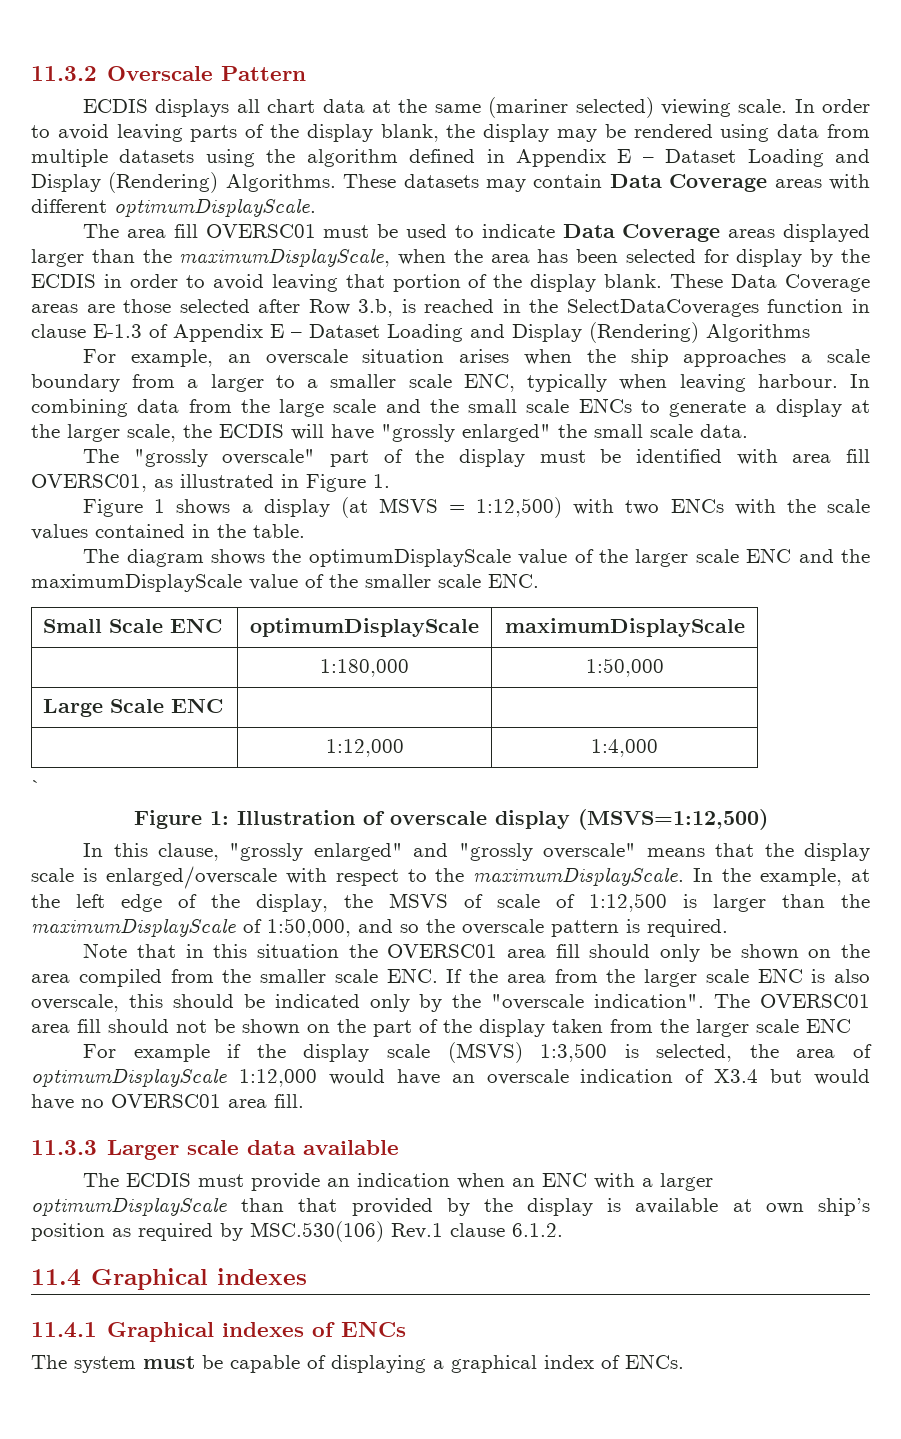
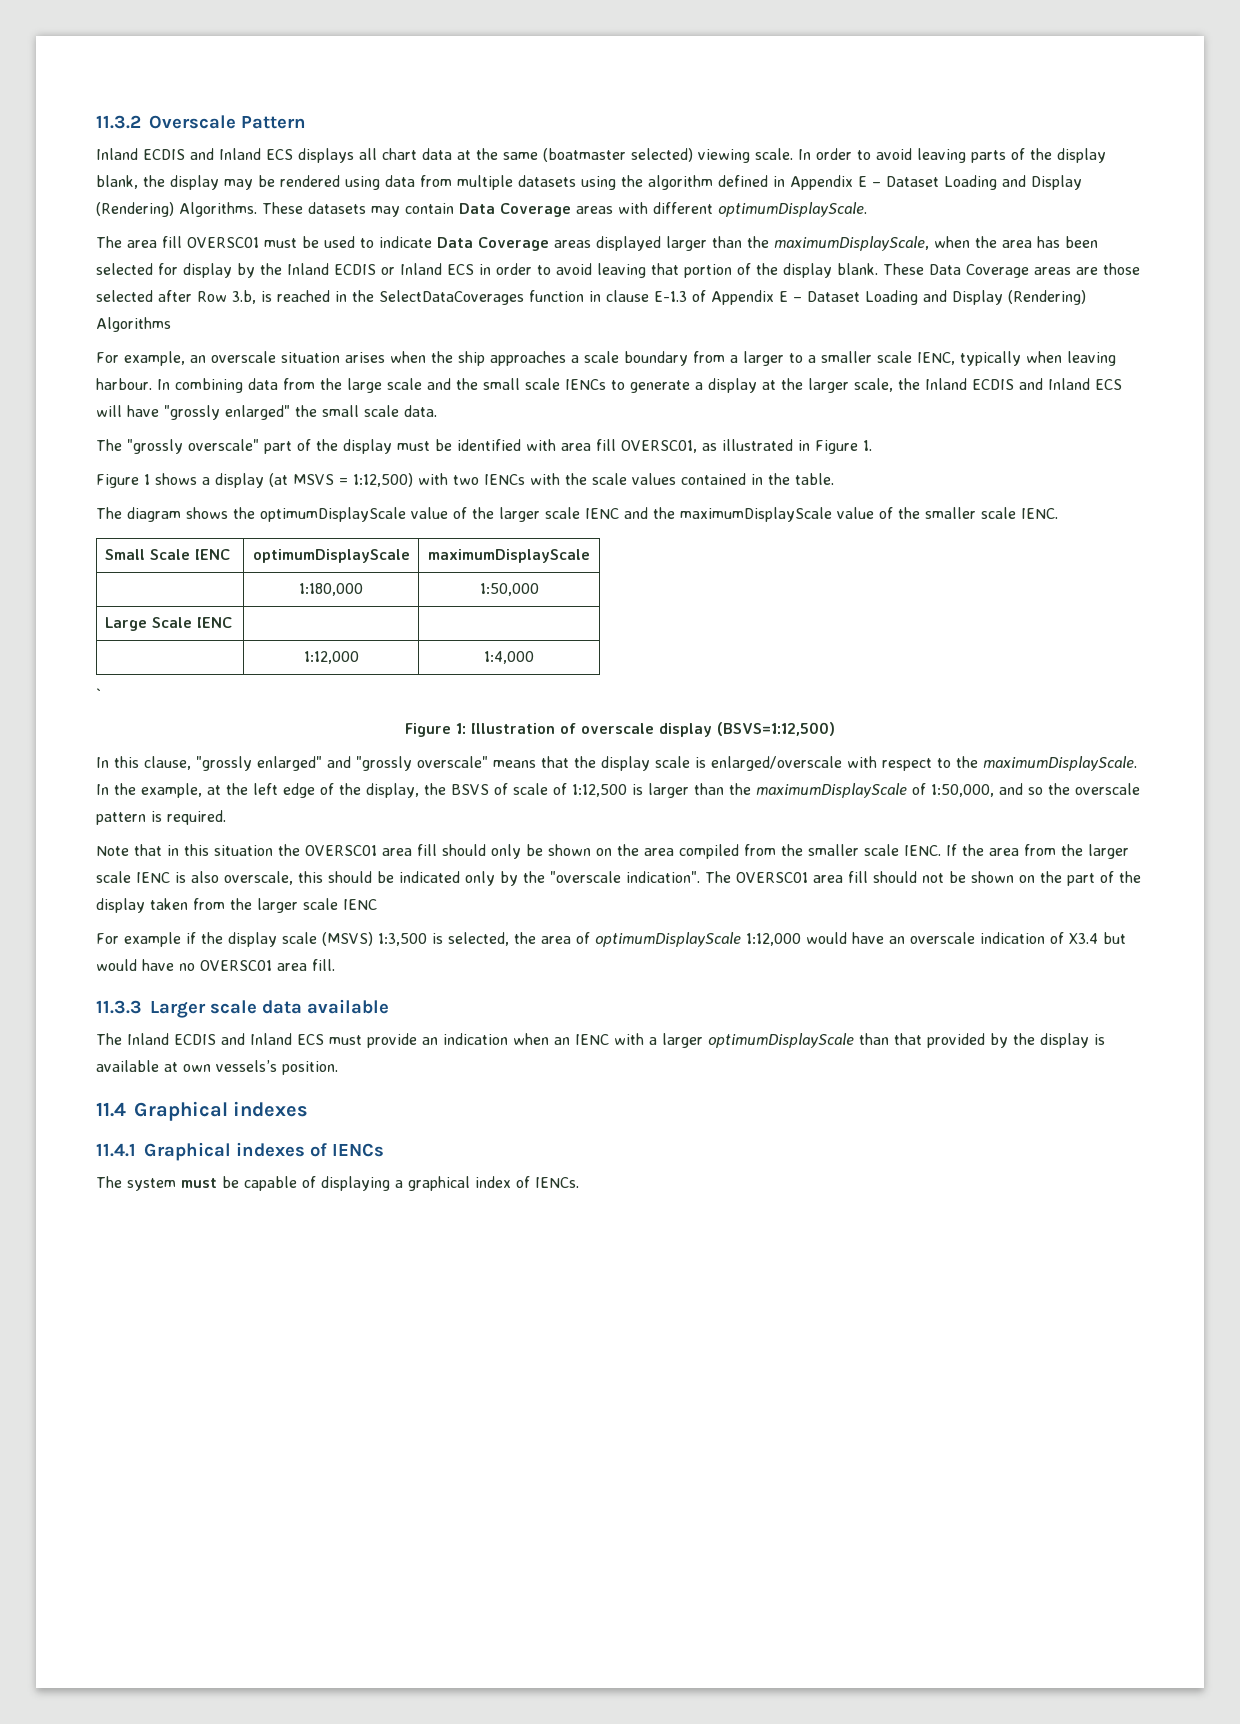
- ECDIS displays all chart data at the same (mariner selected) viewing scale.
+ Inland ECDIS and Inland ECS displays all chart data at the same (boatmaster selected) viewing scale.
- The area fill OVERSC01 must be used to indicate Data Coverage areas displayed larger than the maximumDisplayScale, when the area has been selected for display by the ECDIS in order to avoid leaving that portion of the display blank.
+ The area fill OVERSC01 must be used to indicate Data Coverage areas displayed larger than the maximumDisplayScale, when the area has been selected for display by the Inland ECDIS or Inland ECS in order to avoid leaving that portion of the display blank.
- For example, an overscale situation arises when the ship approaches a scale boundary from a larger to a smaller scale ENC, typically when leaving harbour.
+ For example, an overscale situation arises when the ship approaches a scale boundary from a larger to a smaller scale IENC, typically when leaving harbour.
- In combining data from the large scale and the small scale ENCs to generate a display at the larger scale, the ECDIS will have "grossly enlarged" the small scale data.
+ In combining data from the large scale and the small scale IENCs to generate a display at the larger scale, the Inland ECDIS and Inland ECS will have "grossly enlarged" the small scale data.
- Figure 1 shows a display (at MSVS = 1:12,500) with two ENCs with the scale values contained in the table.
+ Figure 1 shows a display (at MSVS = 1:12,500) with two IENCs with the scale values contained in the table.
- The diagram shows the optimumDisplayScale value of the larger scale ENC and the maximumDisplayScale value of the smaller scale ENC.
+ The diagram shows the optimumDisplayScale value of the larger scale IENC and the maximumDisplayScale value of the smaller scale IENC.
- Small Scale ENC | optimumDisplayScale | maximumDisplayScale
+ Small Scale IENC | optimumDisplayScale | maximumDisplayScale
- Large Scale ENC | |
+ Large Scale IENC | |
- Figure 1: Illustration of overscale display (MSVS=1:12,500)
+ Figure 1: Illustration of overscale display (BSVS=1:12,500)
- In the example, at the left edge of the display, the MSVS of scale of 1:12,500 is larger than the maximumDisplayScale of 1:50,000, and so the overscale pattern is required.
+ In the example, at the left edge of the display, the BSVS of scale of 1:12,500 is larger than the maximumDisplayScale of 1:50,000, and so the overscale pattern is required.
- Note that in this situation the OVERSC01 area fill should only be shown on the area compiled from the smaller scale ENC. If the area from the larger scale ENC is also overscale, this should be indicated only by the "overscale indication".
+ Note that in this situation the OVERSC01 area fill should only be shown on the area compiled from the smaller scale IENC. If the area from the larger scale IENC is also overscale, this should be indicated only by the "overscale indication".
- The OVERSC01 area fill should not be shown on the part of the display taken from the larger scale ENC
+ The OVERSC01 area fill should not be shown on the part of the display taken from the larger scale IENC
- The ECDIS must provide an indication when an ENC with a larger optimumDisplayScale than that provided by the display is available at own ship’s position as required by MSC.530(106) Rev.1 clause 6.1.2.
+ The Inland ECDIS and Inland ECS must provide an indication when an IENC with a larger optimumDisplayScale than that provided by the display is available at own vessels’s position.
- 11.4.1 Graphical indexes of ENCs
+ 11.4.1 Graphical indexes of IENCs
- The system must be capable of displaying a graphical index of ENCs.
+ The system must be capable of displaying a graphical index of IENCs.

